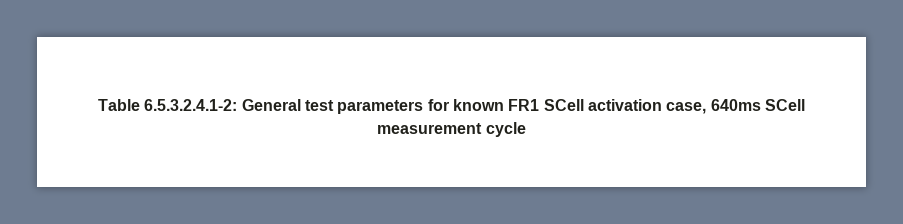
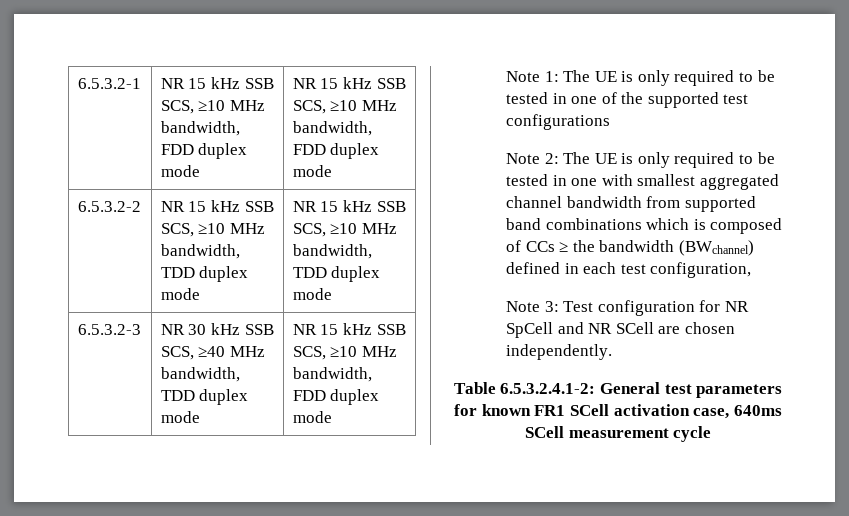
+ 6.5.3.2-1 | NR 15 kHz SSB SCS, ≥10 MHz bandwidth, FDD duplex mode | NR 15 kHz SSB SCS, ≥10 MHz bandwidth, FDD duplex mode
+ 6.5.3.2-2 | NR 15 kHz SSB SCS, ≥10 MHz bandwidth, TDD duplex mode | NR 15 kHz SSB SCS, ≥10 MHz bandwidth, TDD duplex mode
+ 6.5.3.2-3 | NR 30 kHz SSB SCS, ≥40 MHz bandwidth, TDD duplex mode | NR 15 kHz SSB SCS, ≥10 MHz bandwidth, FDD duplex mode
+ Note 1: The UE is only required to be tested in one of the supported test configurations
+ Note 2: The UE is only required to be tested in one with smallest aggregated channel bandwidth from supported band combinations which is composed of CCs ≥ the bandwidth (BWchannel) defined in each test configuration,
+ Note 3: Test configuration for NR SpCell and NR SCell are chosen independently.

